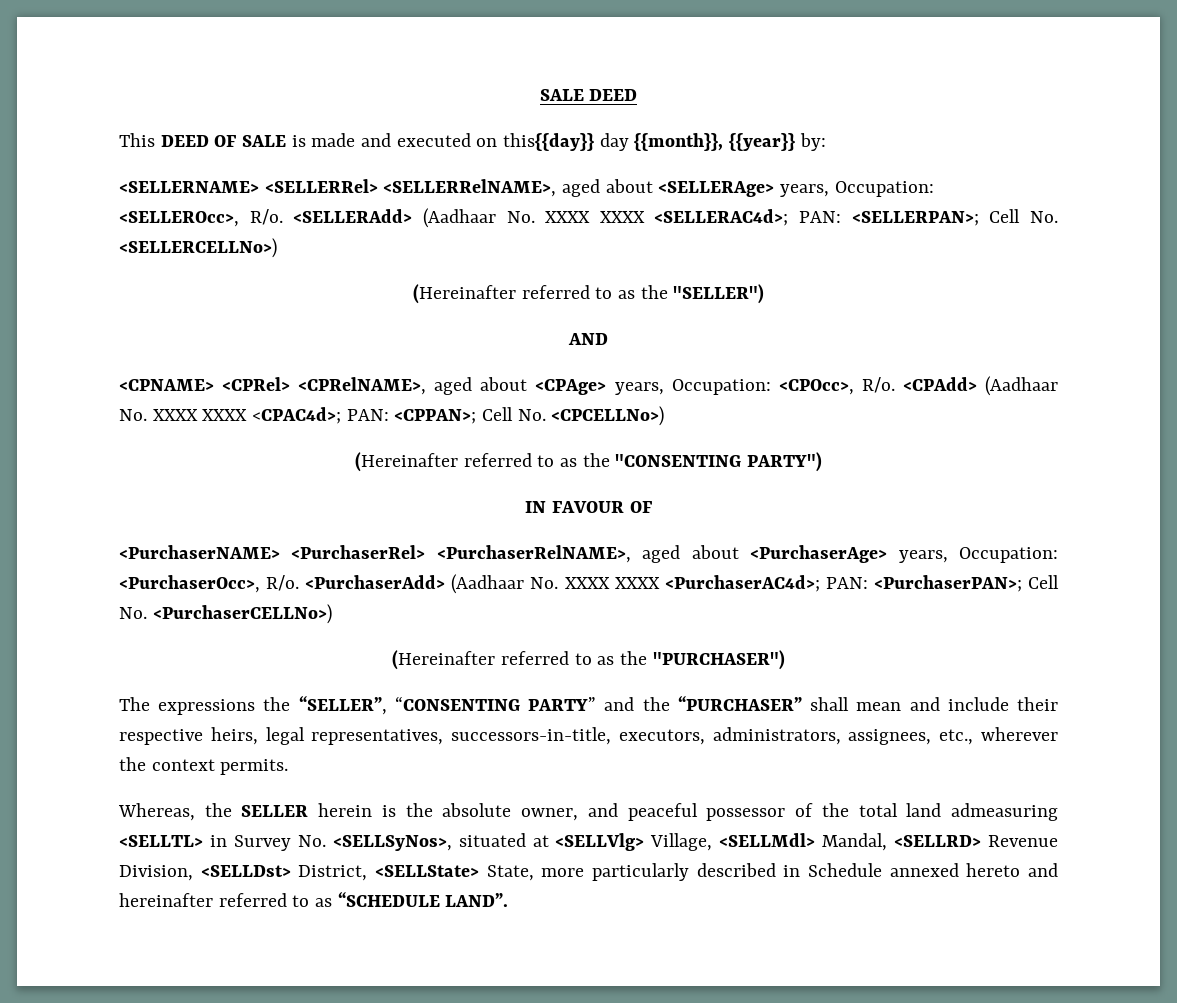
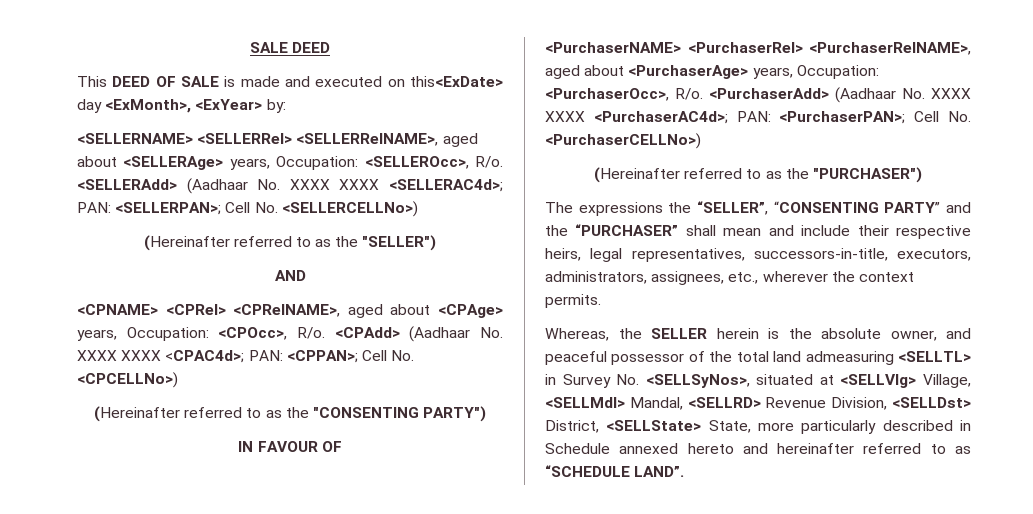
- This DEED OF SALE is made and executed on this{{day}} day {{month}}, {{year}} by:
+ This DEED OF SALE is made and executed on this<ExDate> day <ExMonth>, <ExYear> by:

